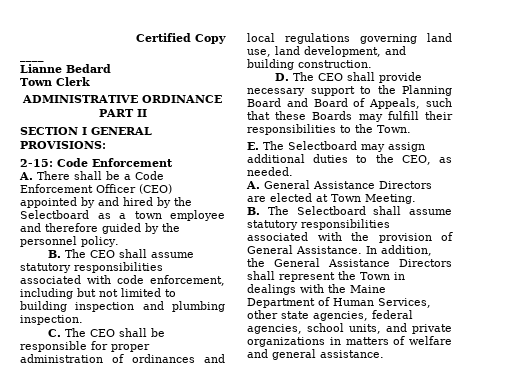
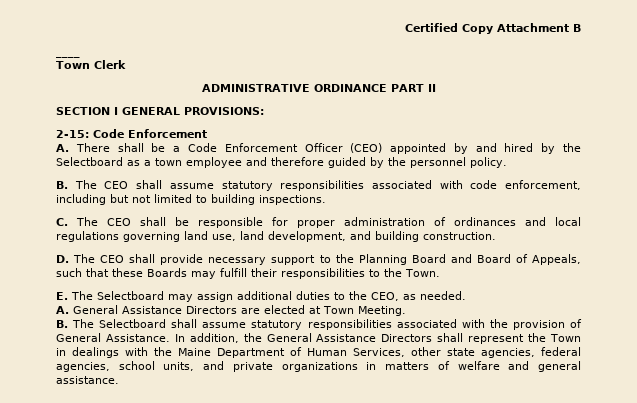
- Certified Copy
+ Certified Copy Attachment B
- Lianne Bedard
- B. The CEO shall assume statutory responsibilities associated with code enforcement, including but not limited to building inspection and plumbing inspection.
+ B. The CEO shall assume statutory responsibilities associated with code enforcement, including but not limited to building inspections.

